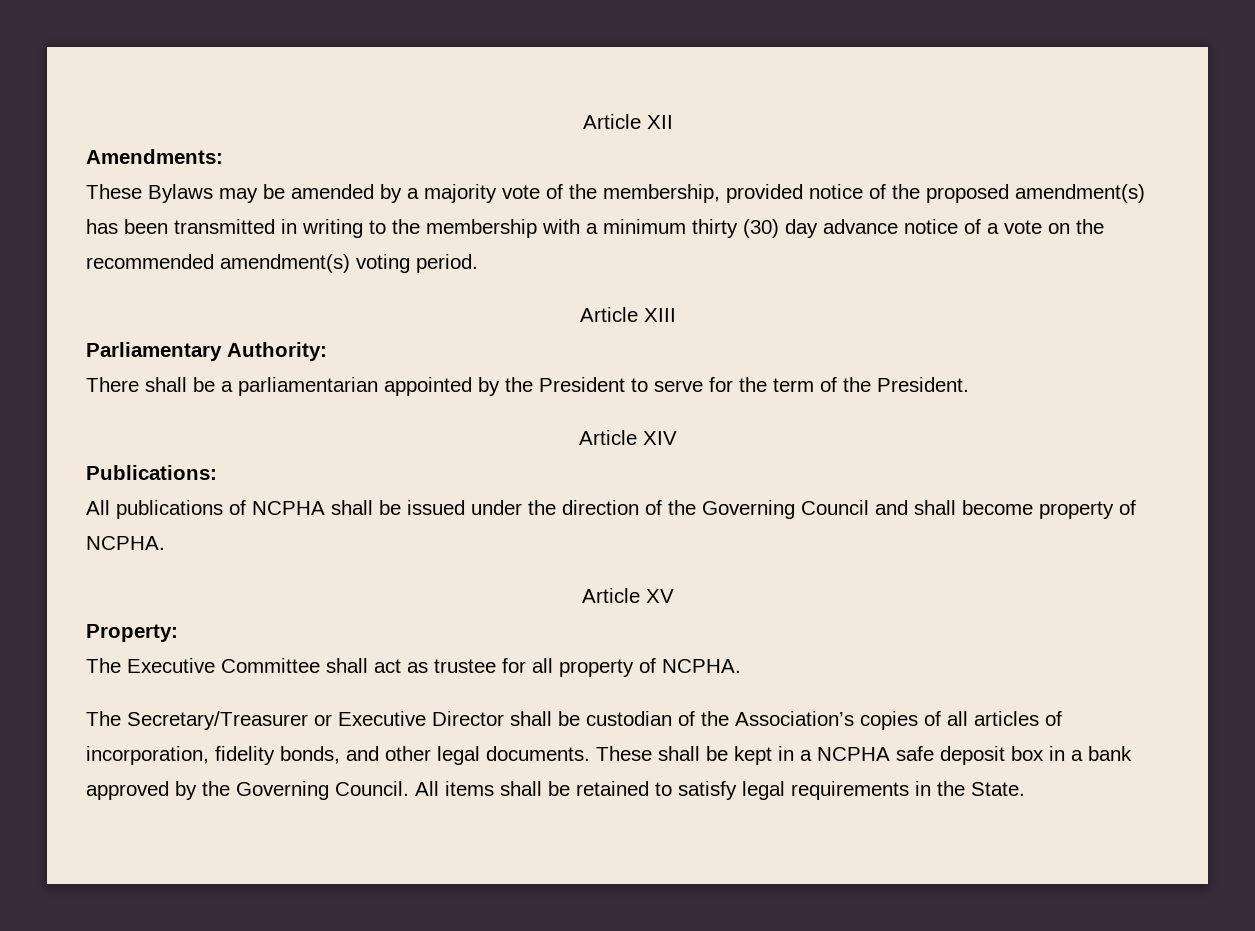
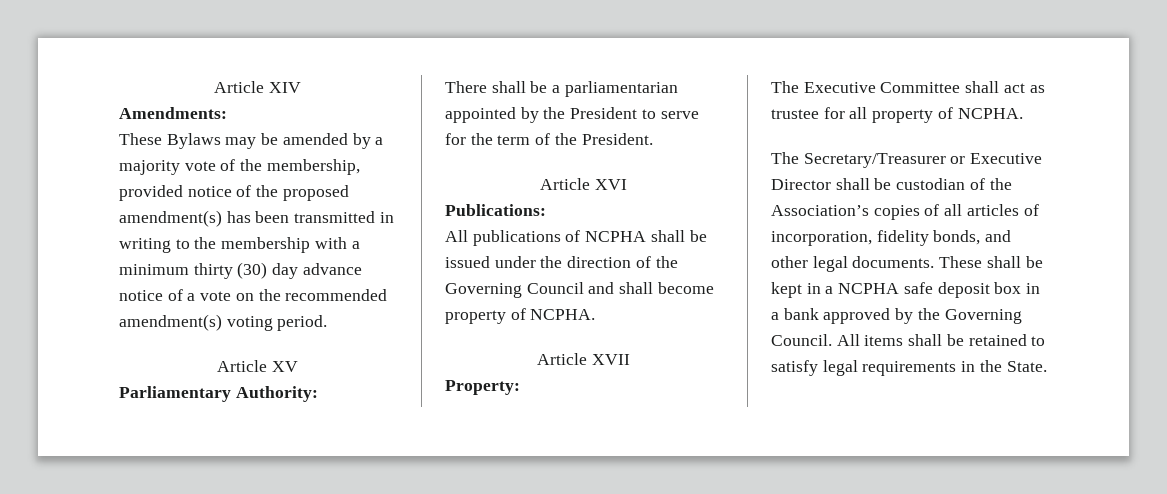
- Article XII
+ Article XIV
- Article XIII
+ Article XV
- Article XIV
+ Article XVI
- Article XV
+ Article XVII

